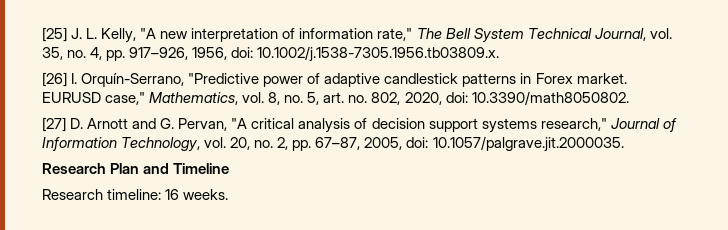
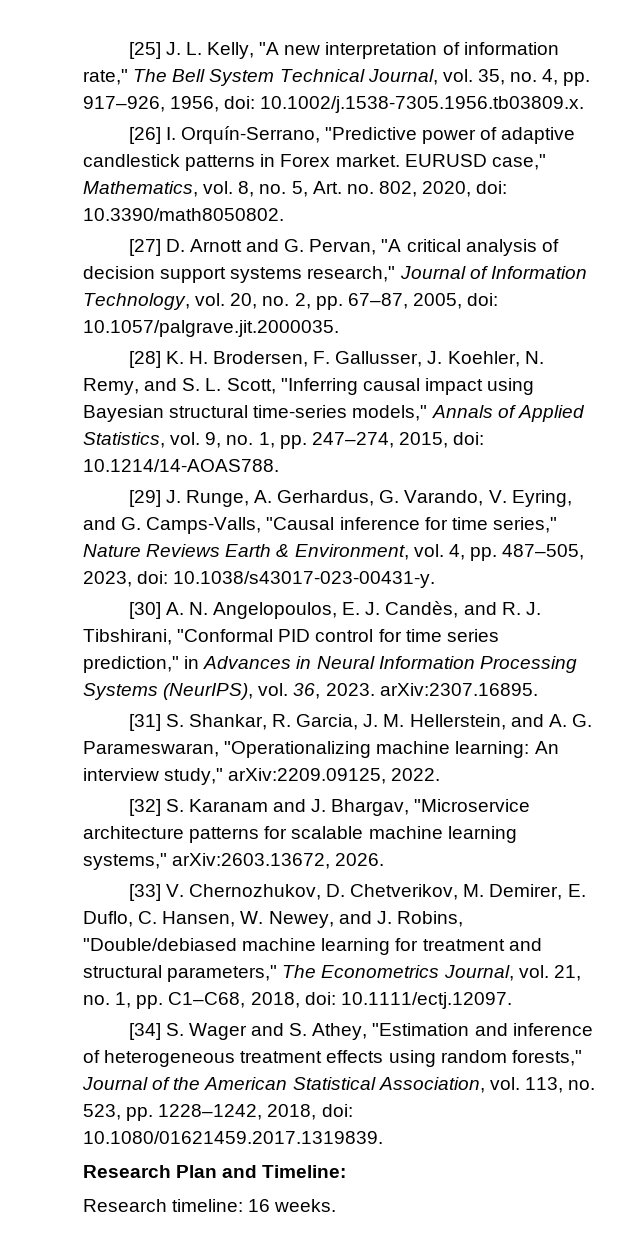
- EURUSD case," Mathematics, vol. 8, no. 5, art. no. 802, 2020, doi: 10.3390/math8050802.
+ EURUSD case," Mathematics, vol. 8, no. 5, Art. no. 802, 2020, doi: 10.3390/math8050802.
+ [28] K. H. Brodersen, F. Gallusser, J. Koehler, N. Remy, and S. L. Scott, "Inferring causal impact using Bayesian structural time-series models," Annals of Applied Statistics, vol. 9, no. 1, pp. 247–274, 2015, doi: 10.1214/14-AOAS788.
+ [29] J. Runge, A. Gerhardus, G. Varando, V. Eyring, and G. Camps-Valls, "Causal inference for time series," Nature Reviews Earth & Environment, vol. 4, pp. 487–505, 2023, doi: 10.1038/s43017-023-00431-y.
+ [30] A. N. Angelopoulos, E. J. Candès, and R. J. Tibshirani, "Conformal PID control for time series prediction," in Advances in Neural Information Processing Systems (NeurIPS), vol. 36, 2023. arXiv:2307.16895.
+ [31] S. Shankar, R. Garcia, J. M. Hellerstein, and A. G. Parameswaran, "Operationalizing machine learning: An interview study," arXiv:2209.09125, 2022.
+ [32] S. Karanam and J. Bhargav, "Microservice architecture patterns for scalable machine learning systems," arXiv:2603.13672, 2026.
+ [33] V. Chernozhukov, D. Chetverikov, M. Demirer, E. Duflo, C. Hansen, W. Newey, and J. Robins, "Double/debiased machine learning for treatment and structural parameters," The Econometrics Journal, vol. 21, no. 1, pp. C1–C68, 2018, doi: 10.1111/ectj.12097.
+ [34] S. Wager and S. Athey, "Estimation and inference of heterogeneous treatment effects using random forests," Journal of the American Statistical Association, vol. 113, no. 523, pp. 1228–1242, 2018, doi: 10.1080/01621459.2017.1319839.
- Research Plan and Timeline
+ Research Plan and Timeline:

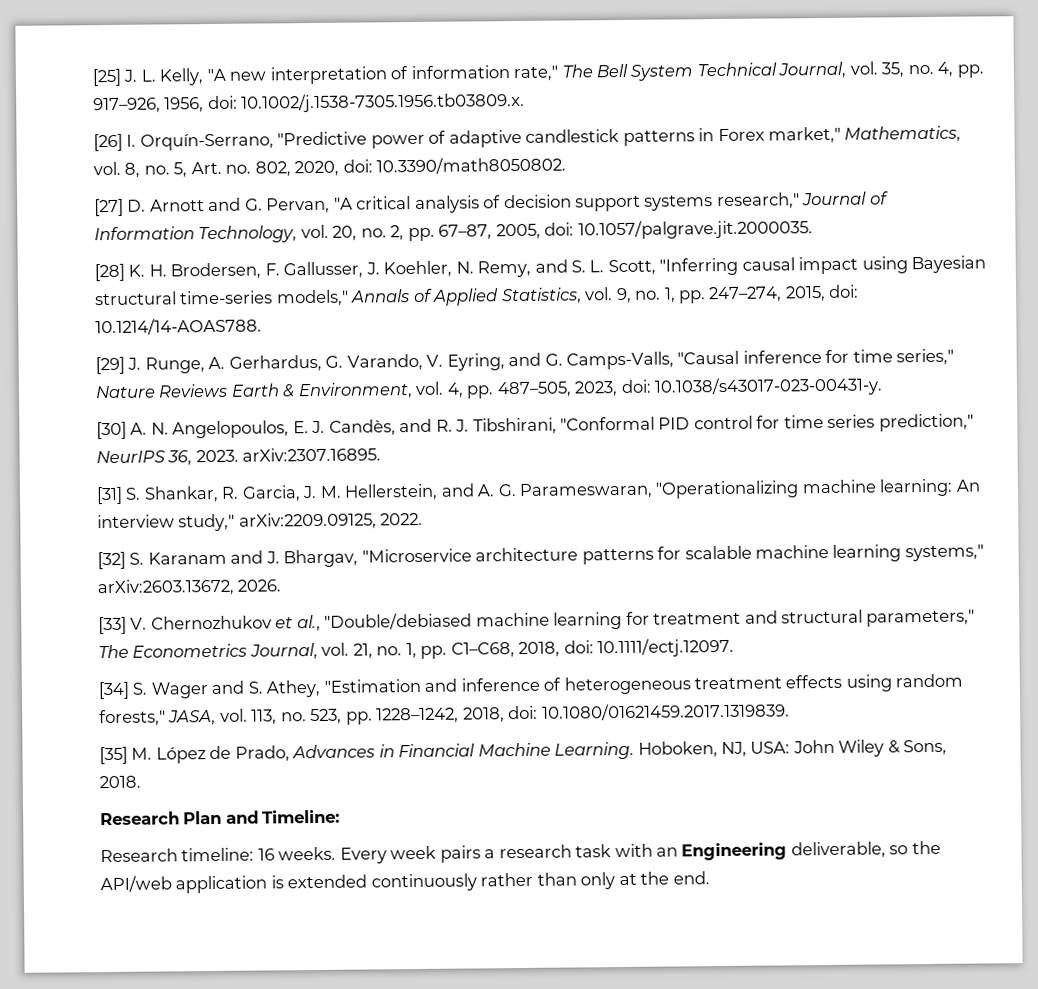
- [26] I. Orquín-Serrano, "Predictive power of adaptive candlestick patterns in Forex market. EURUSD case," Mathematics, vol. 8, no. 5, Art. no. 802, 2020, doi: 10.3390/math8050802.
+ [26] I. Orquín-Serrano, "Predictive power of adaptive candlestick patterns in Forex market," Mathematics, vol. 8, no. 5, Art. no. 802, 2020, doi: 10.3390/math8050802.
- [30] A. N. Angelopoulos, E. J. Candès, and R. J. Tibshirani, "Conformal PID control for time series prediction," in Advances in Neural Information Processing Systems (NeurIPS), vol. 36, 2023. arXiv:2307.16895.
+ [30] A. N. Angelopoulos, E. J. Candès, and R. J. Tibshirani, "Conformal PID control for time series prediction," NeurIPS 36, 2023. arXiv:2307.16895.
- [33] V. Chernozhukov, D. Chetverikov, M. Demirer, E. Duflo, C. Hansen, W. Newey, and J. Robins, "Double/debiased machine learning for treatment and structural parameters," The Econometrics Journal, vol. 21, no. 1, pp. C1–C68, 2018, doi: 10.1111/ectj.12097.
+ [33] V. Chernozhukov et al., "Double/debiased machine learning for treatment and structural parameters," The Econometrics Journal, vol. 21, no. 1, pp. C1–C68, 2018, doi: 10.1111/ectj.12097.
- [34] S. Wager and S. Athey, "Estimation and inference of heterogeneous treatment effects using random forests," Journal of the American Statistical Association, vol. 113, no. 523, pp. 1228–1242, 2018, doi: 10.1080/01621459.2017.1319839.
+ [34] S. Wager and S. Athey, "Estimation and inference of heterogeneous treatment effects using random forests," JASA, vol. 113, no. 523, pp. 1228–1242, 2018, doi: 10.1080/01621459.2017.1319839.
+ [35] M. López de Prado, Advances in Financial Machine Learning. Hoboken, NJ, USA: John Wiley & Sons, 2018.
+ Every week pairs a research task with an Engineering deliverable, so the API/web application is extended continuously rather than only at the end.

